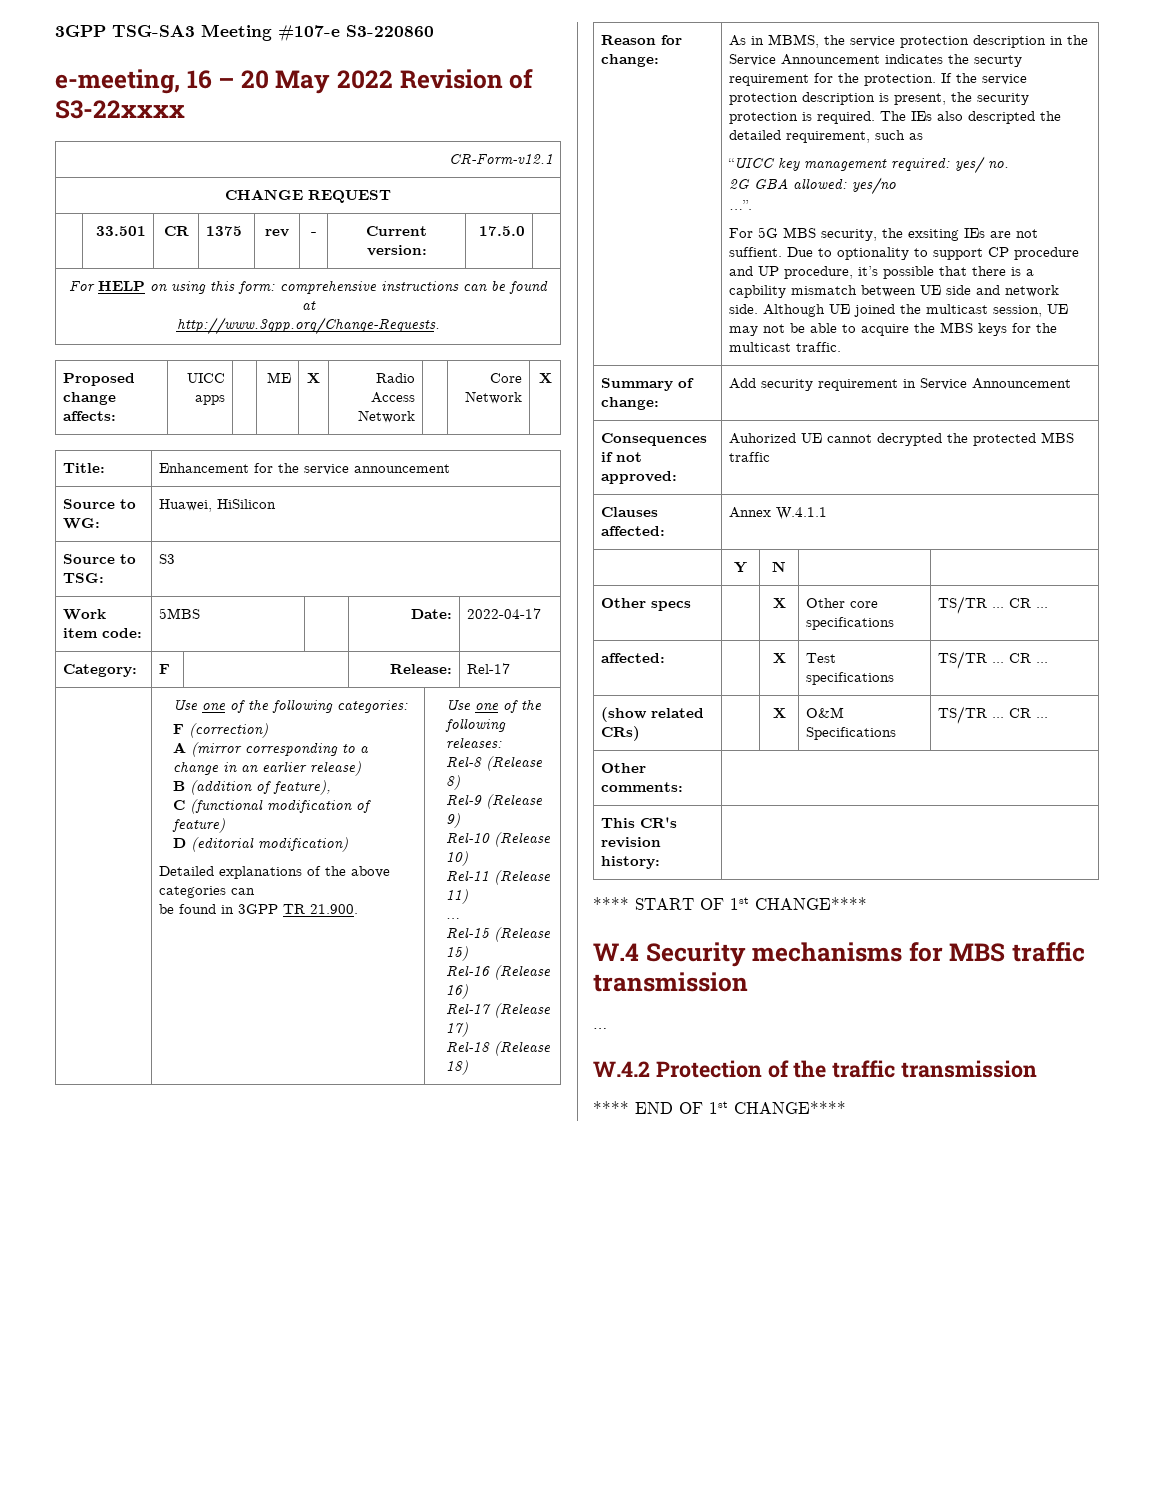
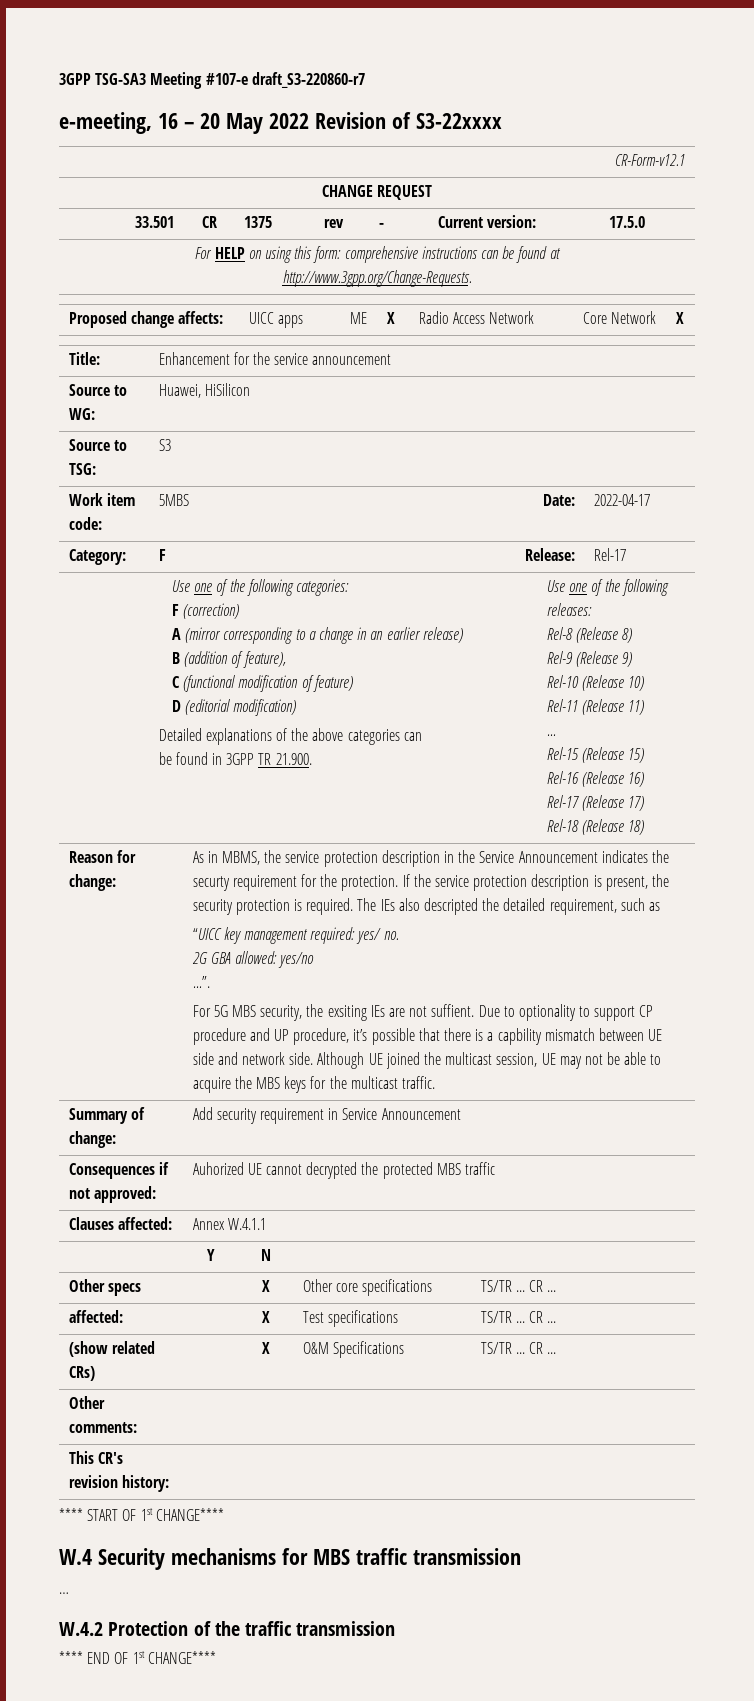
- 3GPP TSG-SA3 Meeting #107-e S3-220860
+ 3GPP TSG-SA3 Meeting #107-e draft_S3-220860-r7

